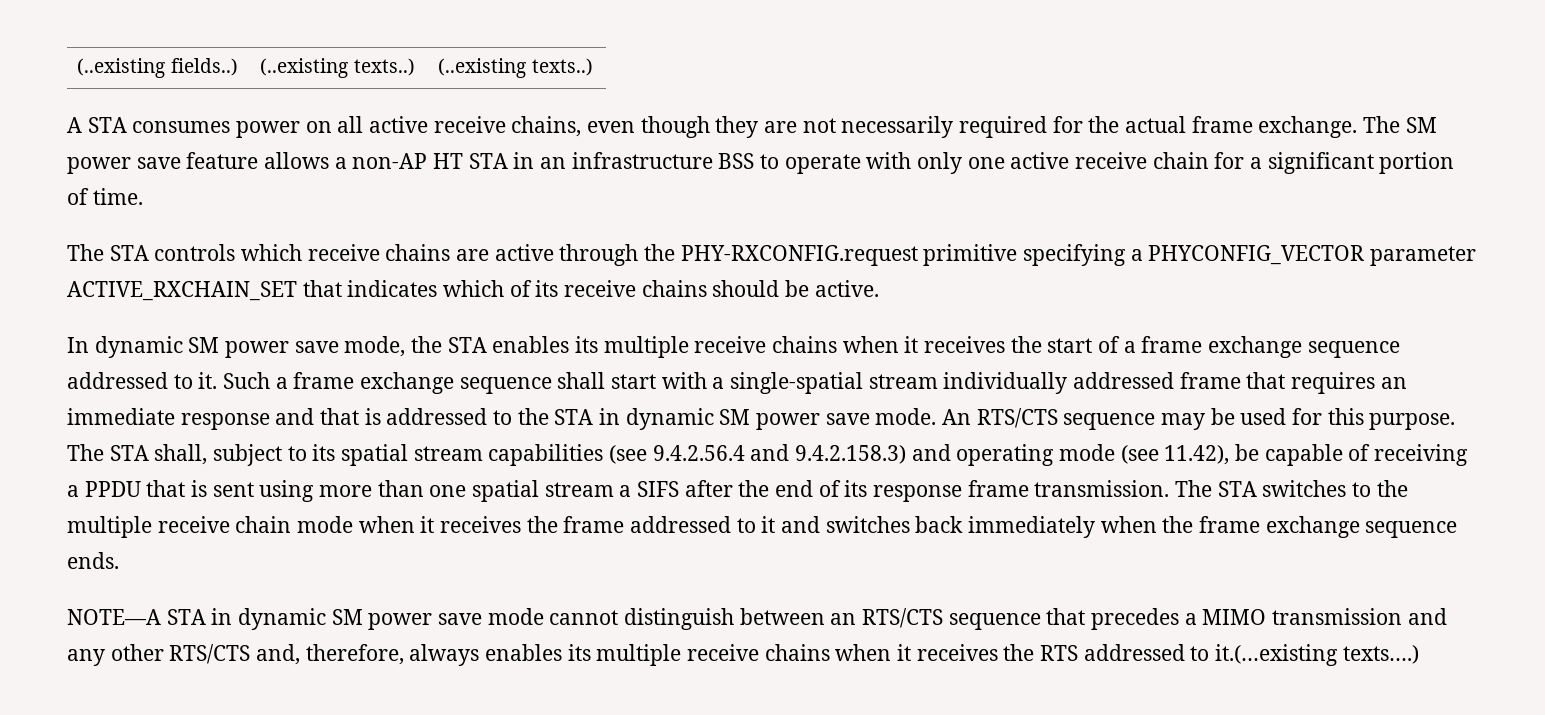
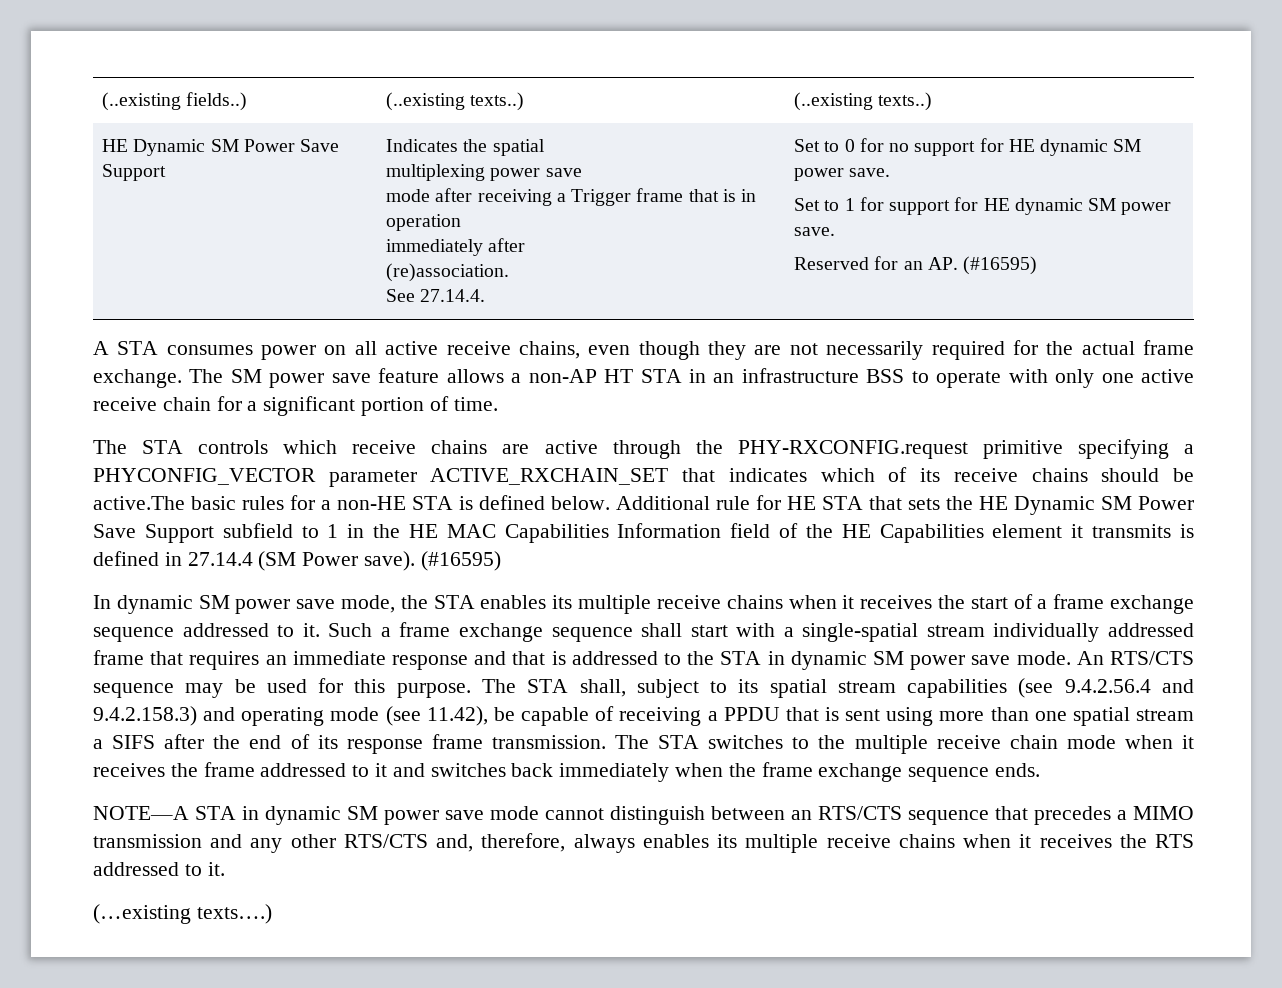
+ HE Dynamic SM Power Save Support | Indicates the spatial
+ multiplexing power save
+ mode after receiving a Trigger frame that is in operation
+ immediately after
+ (re)association.
+ See 27.14.4. | Set to 0 for no support for HE dynamic SM power save.
+ Set to 1 for support for HE dynamic SM power save.
+ Reserved for an AP. (#16595)
- The STA controls which receive chains are active through the PHY-RXCONFIG.request primitive specifying a PHYCONFIG_VECTOR parameter ACTIVE_RXCHAIN_SET that indicates which of its receive chains should be active.
+ The STA controls which receive chains are active through the PHY-RXCONFIG.request primitive specifying a PHYCONFIG_VECTOR parameter ACTIVE_RXCHAIN_SET that indicates which of its receive chains should be active.The basic rules for a non-HE STA is defined below. Additional rule for HE STA that sets the HE Dynamic SM Power Save Support subfield to 1 in the HE MAC Capabilities Information field of the HE Capabilities element it transmits is defined in 27.14.4 (SM Power save). (#16595)
- NOTE—A STA in dynamic SM power save mode cannot distinguish between an RTS/CTS sequence that precedes a MIMO transmission and any other RTS/CTS and, therefore, always enables its multiple receive chains when it receives the RTS addressed to it.(…existing texts….)
+ NOTE—A STA in dynamic SM power save mode cannot distinguish between an RTS/CTS sequence that precedes a MIMO transmission and any other RTS/CTS and, therefore, always enables its multiple receive chains when it receives the RTS addressed to it.
+ (…existing texts….)

